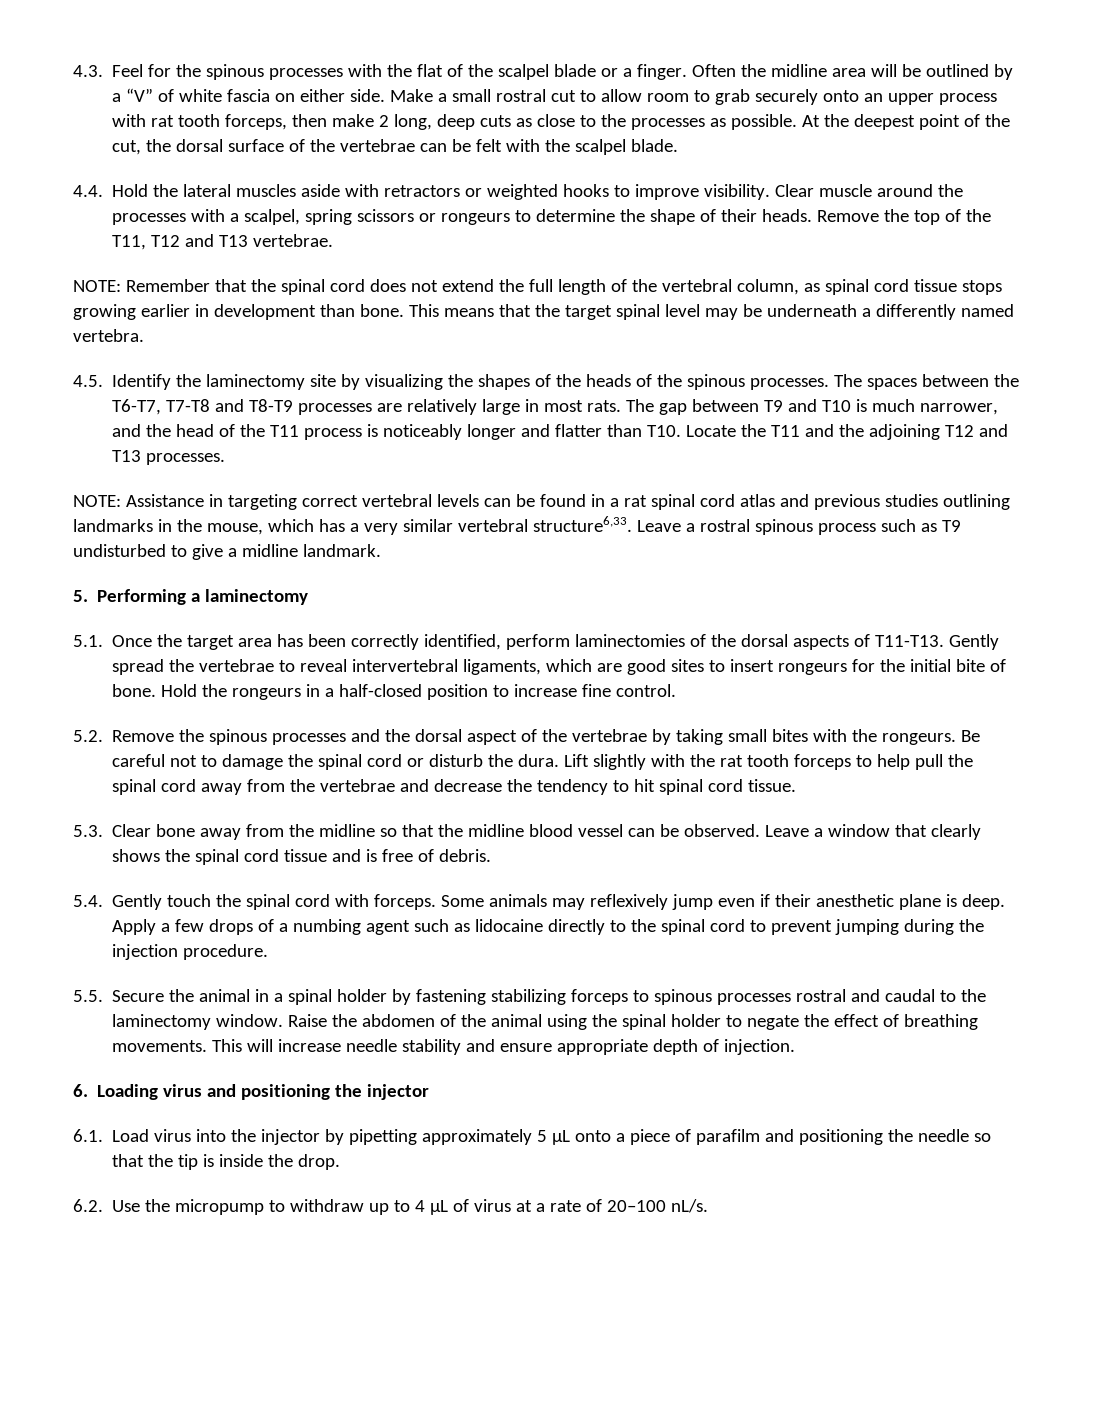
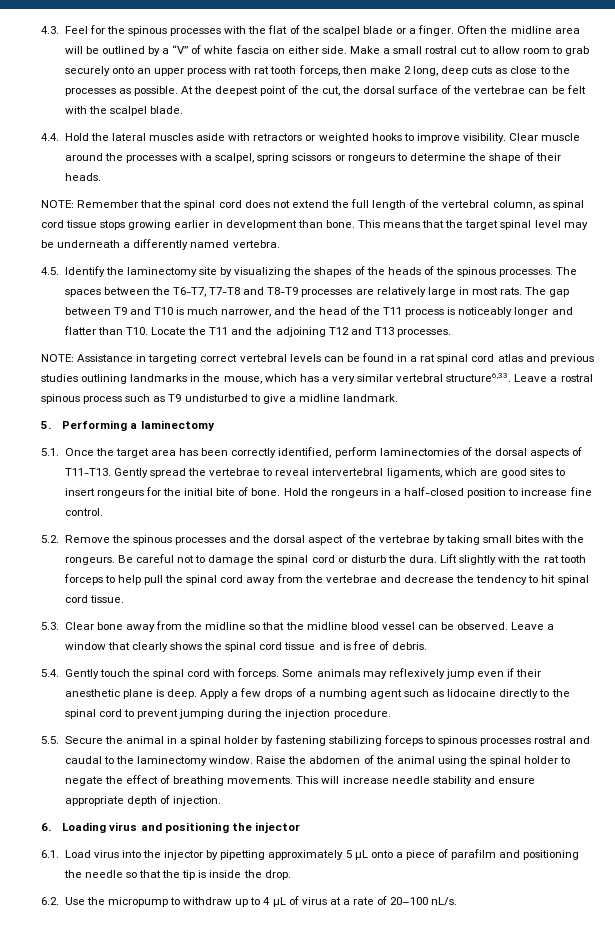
- Remove the top of the T11, T12 and T13 vertebrae.

